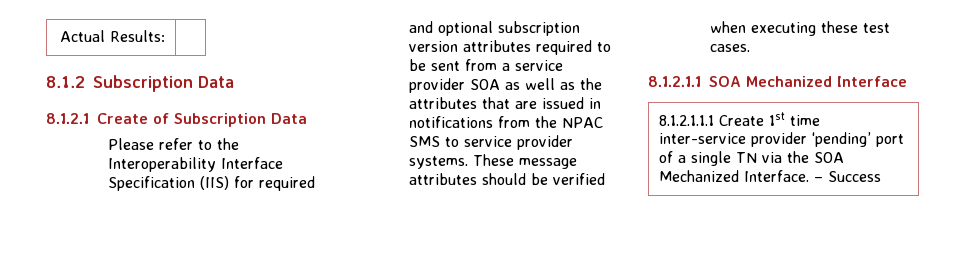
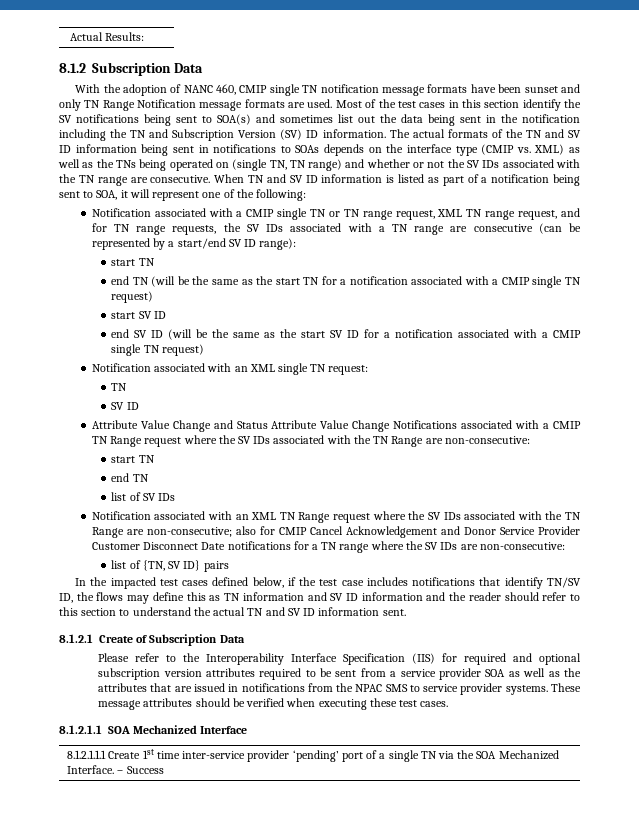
+ With the adoption of NANC 460, CMIP single TN notification message formats have been sunset and only TN Range Notification message formats are used. Most of the test cases in this section identify the SV notifications being sent to SOA(s) and sometimes list out the data being sent in the notification including the TN and Subscription Version (SV) ID information. The actual formats of the TN and SV ID information being sent in notifications to SOAs depends on the interface type (CMIP vs. XML) as well as the TNs being operated on (single TN, TN range) and whether or not the SV IDs associated with the TN range are consecutive. When TN and SV ID information is listed as part of a notification being sent to SOA, it will represent one of the following:
+ Notification associated with a CMIP single TN or TN range request, XML TN range request, and for TN range requests, the SV IDs associated with a TN range are consecutive (can be represented by a start/end SV ID range):
+ start TN
+ end TN (will be the same as the start TN for a notification associated with a CMIP single TN request)
+ start SV ID
+ end SV ID (will be the same as the start SV ID for a notification associated with a CMIP single TN request)
+ Notification associated with an XML single TN request:
+ TN
+ SV ID
+ Attribute Value Change and Status Attribute Value Change Notifications associated with a CMIP TN Range request where the SV IDs associated with the TN Range are non-consecutive:
+ start TN
+ end TN
+ list of SV IDs
+ Notification associated with an XML TN Range request where the SV IDs associated with the TN Range are non-consecutive; also for CMIP Cancel Acknowledgement and Donor Service Provider Customer Disconnect Date notifications for a TN range where the SV IDs are non-consecutive:
+ list of {TN, SV ID} pairs
+ In the impacted test cases defined below, if the test case includes notifications that identify TN/SV ID, the flows may define this as TN information and SV ID information and the reader should refer to this section to understand the actual TN and SV ID information sent.

